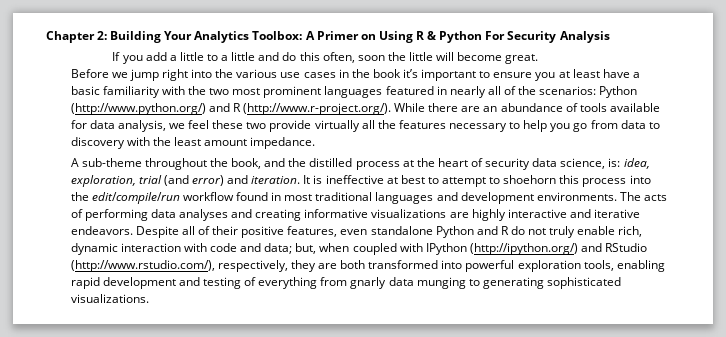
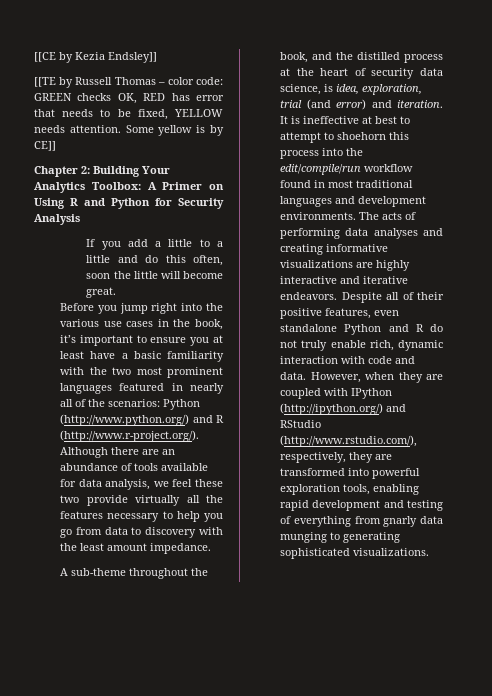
+ [[CE by Kezia Endsley]]
+ [[TE by Russell Thomas – color code: GREEN checks OK, RED has error that needs to be fixed, YELLOW needs attention. Some yellow is by CE]]
- Chapter 2: Building Your Analytics Toolbox: A Primer on Using R & Python For Security Analysis
+ Chapter 2: Building Your Analytics Toolbox: A Primer on Using R and Python for Security Analysis
- Before we jump right into the various use cases in the book it’s important to ensure you at least have a basic familiarity with the two most prominent languages featured in nearly all of the scenarios:
+ Before you jump right into the various use cases in the book, it’s important to ensure you at least have a basic familiarity with the two most prominent languages featured in nearly all of the scenarios:
- Python (http://www.python.org/) and R (http://www.r-project.org/). While there are an abundance of tools available for data analysis, we feel these two provide virtually all the features necessary to help you go from data to discovery with the least amount impedance.
+ Python (http://www.python.org/) and R (http://www.r-project.org/). Although there are an abundance of tools available for data analysis, we feel these two provide virtually all the features necessary to help you go from data to discovery with the least amount impedance.
- A sub-theme throughout the book, and the distilled process at the heart of security data science, is: idea, exploration, trial (and error) and iteration.
+ A sub-theme throughout the book, and the distilled process at the heart of security data science, is idea, exploration, trial (and error) and iteration.
- Despite all of their positive features, even standalone Python and R do not truly enable rich, dynamic interaction with code and data; but, when coupled with IPython (http://ipython.org/) and RStudio (http://www.rstudio.com/), respectively, they are both transformed into powerful exploration tools, enabling rapid development and testing of everything from gnarly data munging to generating sophisticated visualizations.
+ Despite all of their positive features, even standalone Python and R do not truly enable rich, dynamic interaction with code and data. However, when they are coupled with IPython (http://ipython.org/) and RStudio (http://www.rstudio.com/), respectively, they are transformed into powerful exploration tools, enabling rapid development and testing of everything from gnarly data munging to generating sophisticated visualizations.

